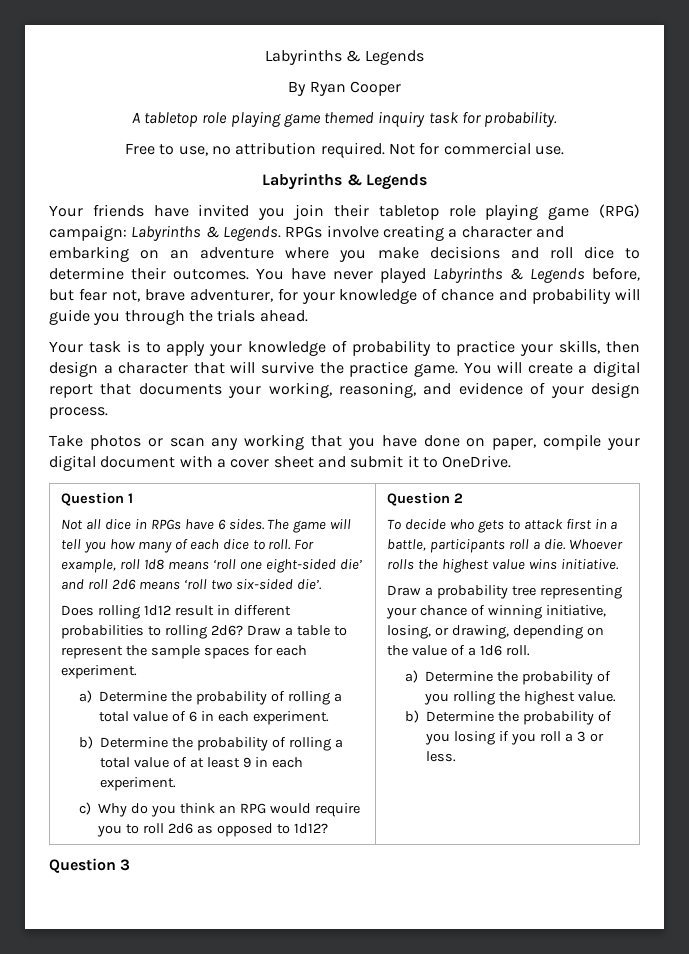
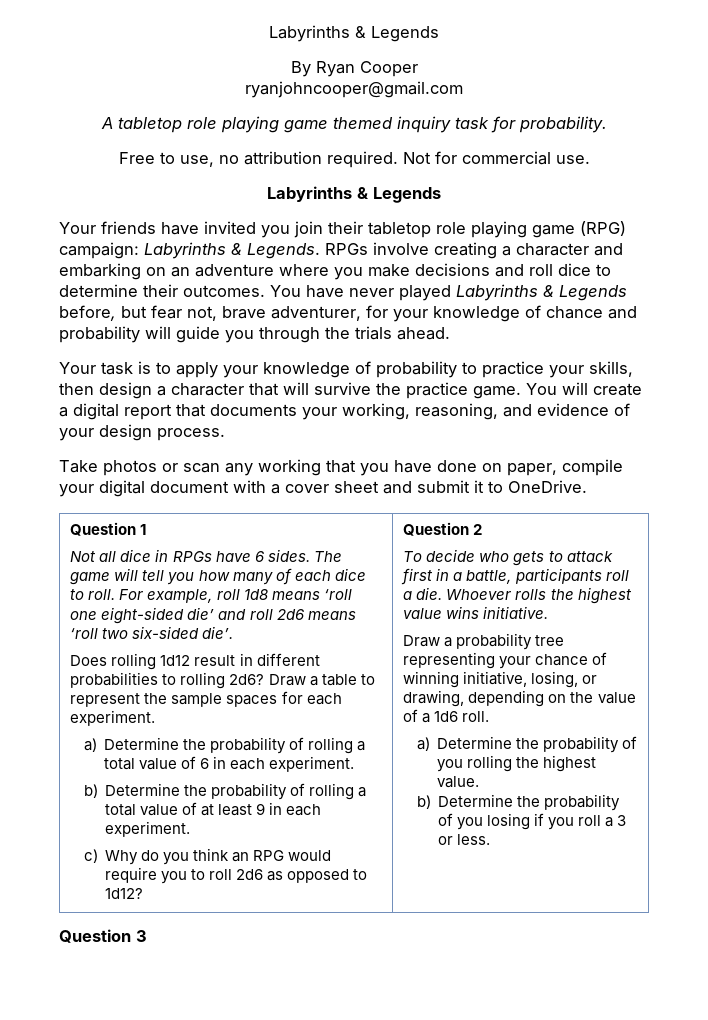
+ ryanjohncooper@gmail.com

